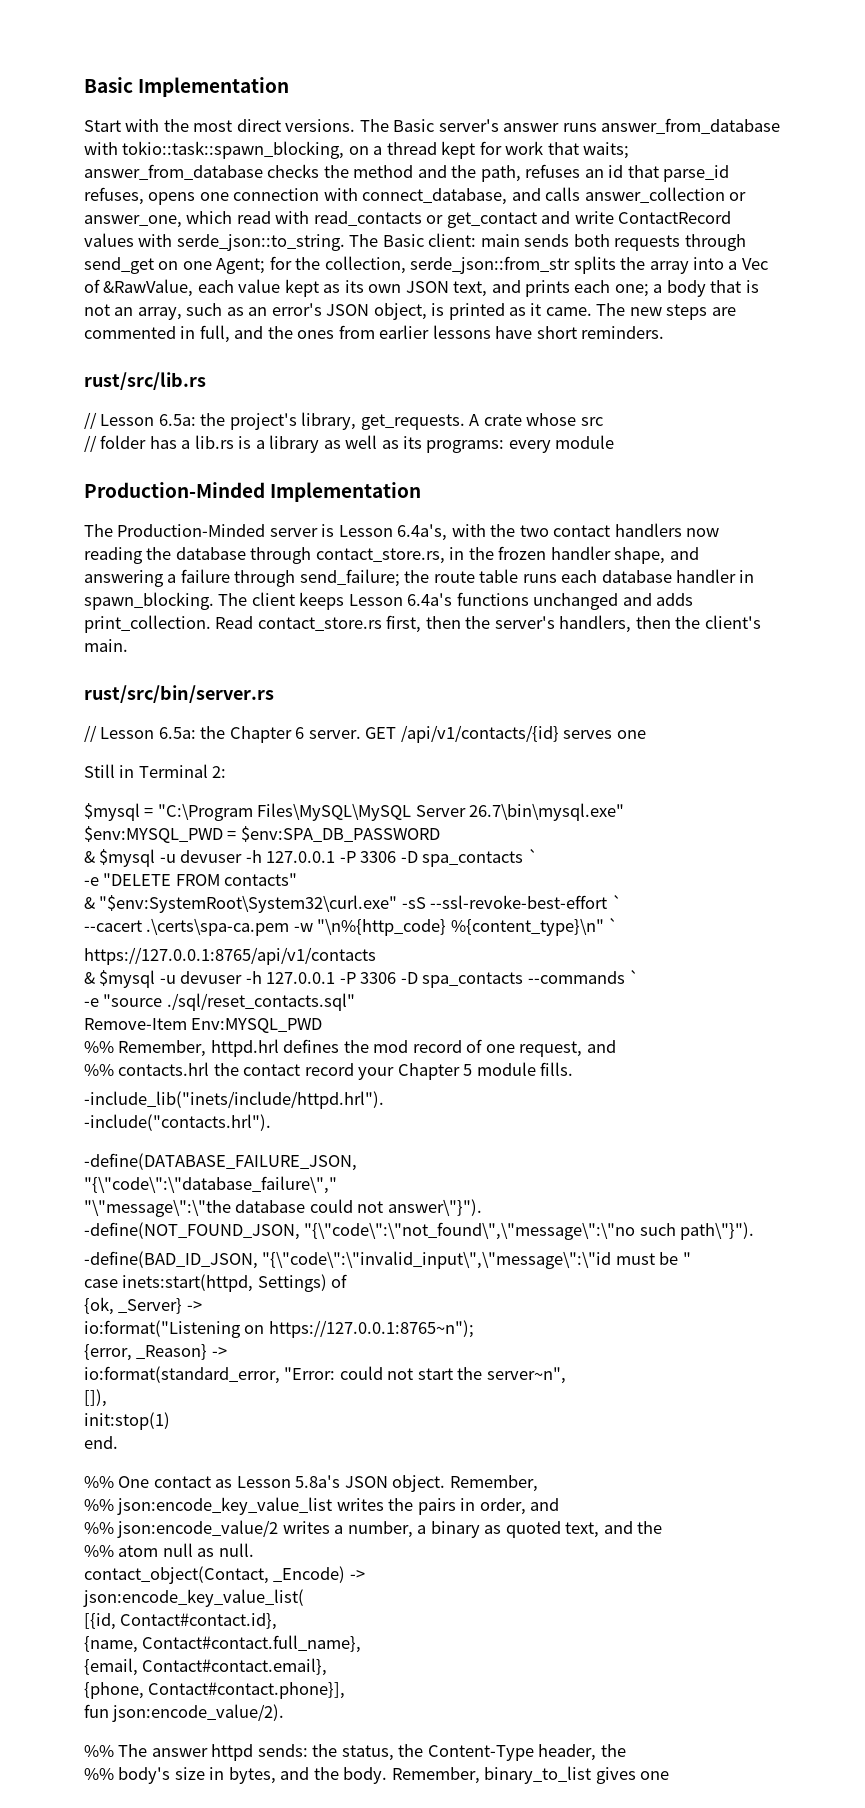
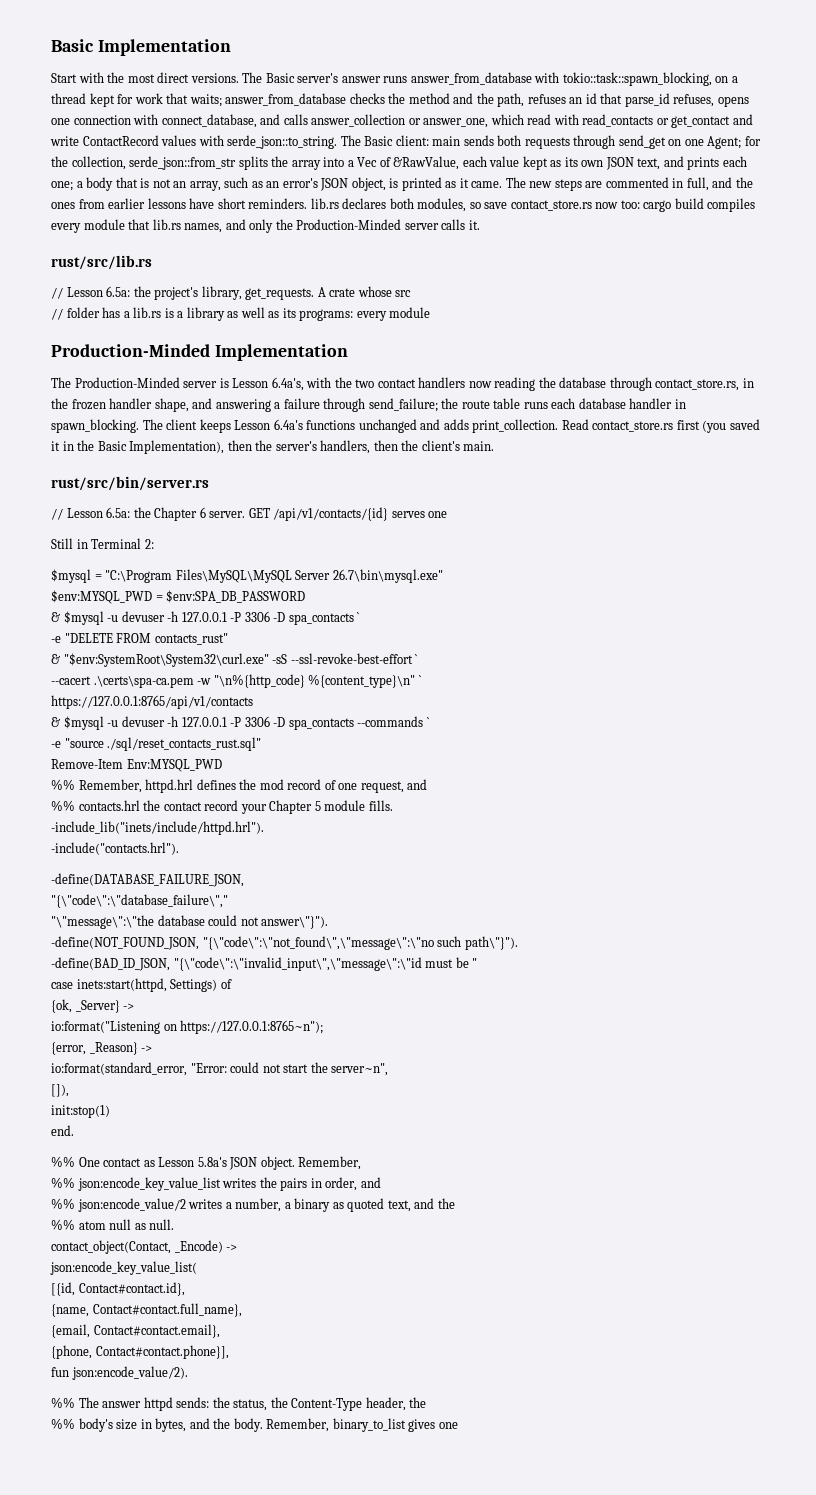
- The new steps are commented in full, and the ones from earlier lessons have short reminders.
+ The new steps are commented in full, and the ones from earlier lessons have short reminders. lib.rs declares both modules, so save contact_store.rs now too: cargo build compiles every module that lib.rs names, and only the Production-Minded server calls it.
- Read contact_store.rs first, then the server's handlers, then the client's main.
+ Read contact_store.rs first (you saved it in the Basic Implementation), then the server's handlers, then the client's main.
- -e "DELETE FROM contacts"
+ -e "DELETE FROM contacts_rust"
- -e "source ./sql/reset_contacts.sql"
+ -e "source ./sql/reset_contacts_rust.sql"

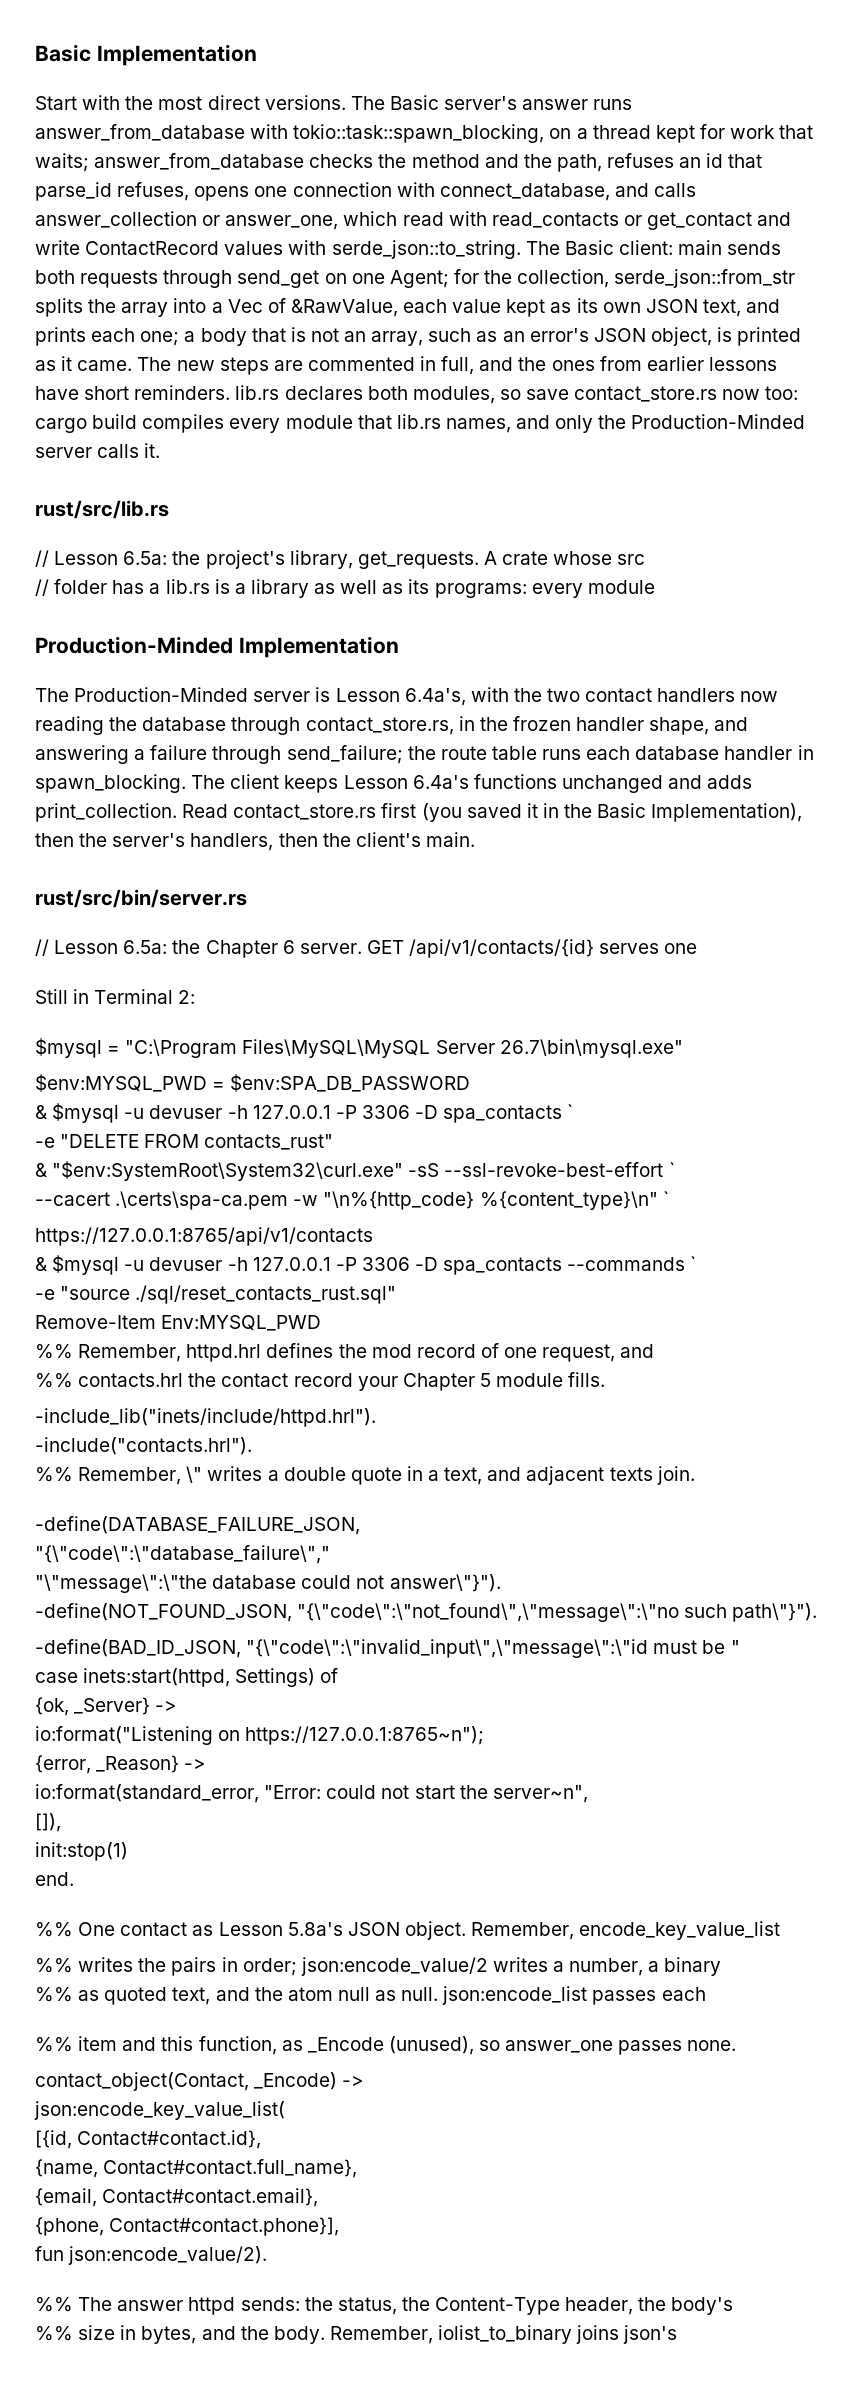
+ %% Remember, \" writes a double quote in a text, and adjacent texts join.
- %% One contact as Lesson 5.8a's JSON object. Remember,
- %% json:encode_key_value_list writes the pairs in order, and
- %% json:encode_value/2 writes a number, a binary as quoted text, and the
- %% atom null as null.
+ %% One contact as Lesson 5.8a's JSON object. Remember, encode_key_value_list
+ %% writes the pairs in order; json:encode_value/2 writes a number, a binary
+ %% as quoted text, and the atom null as null. json:encode_list passes each
+ %% item and this function, as _Encode (unused), so answer_one passes none.
- %% The answer httpd sends: the status, the Content-Type header, the
- %% body's size in bytes, and the body.
+ %% The answer httpd sends: the status, the Content-Type header, the body's
+ %% size in bytes, and the body.
- Remember, binary_to_list gives one
+ Remember, iolist_to_binary joins json's

